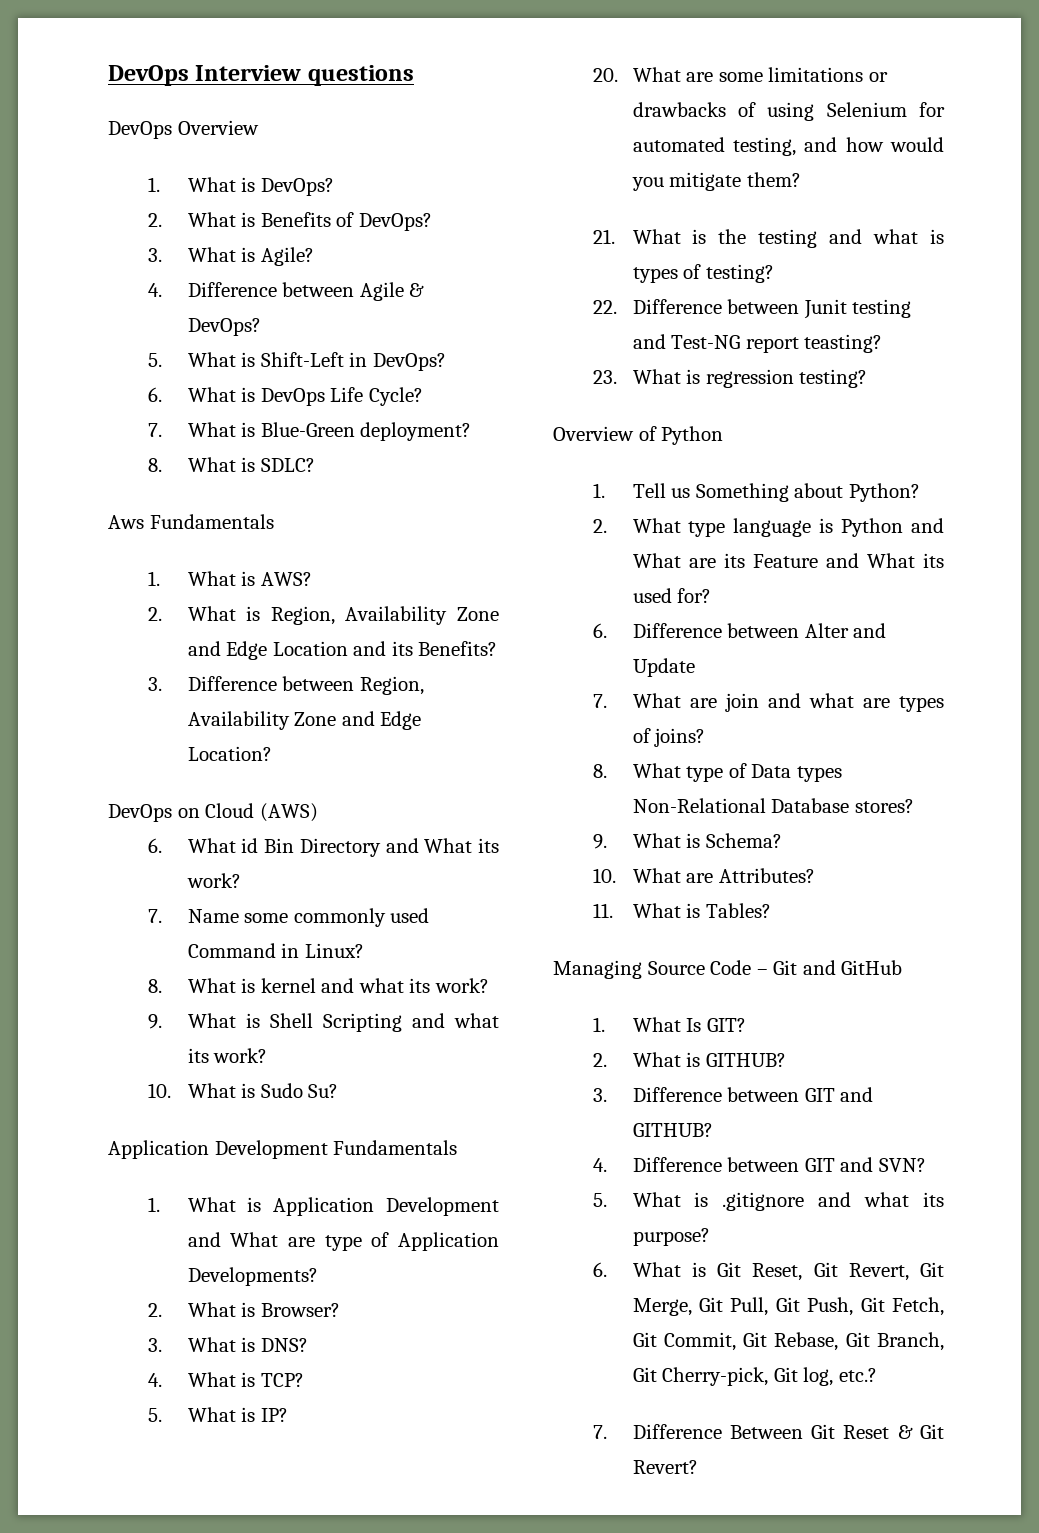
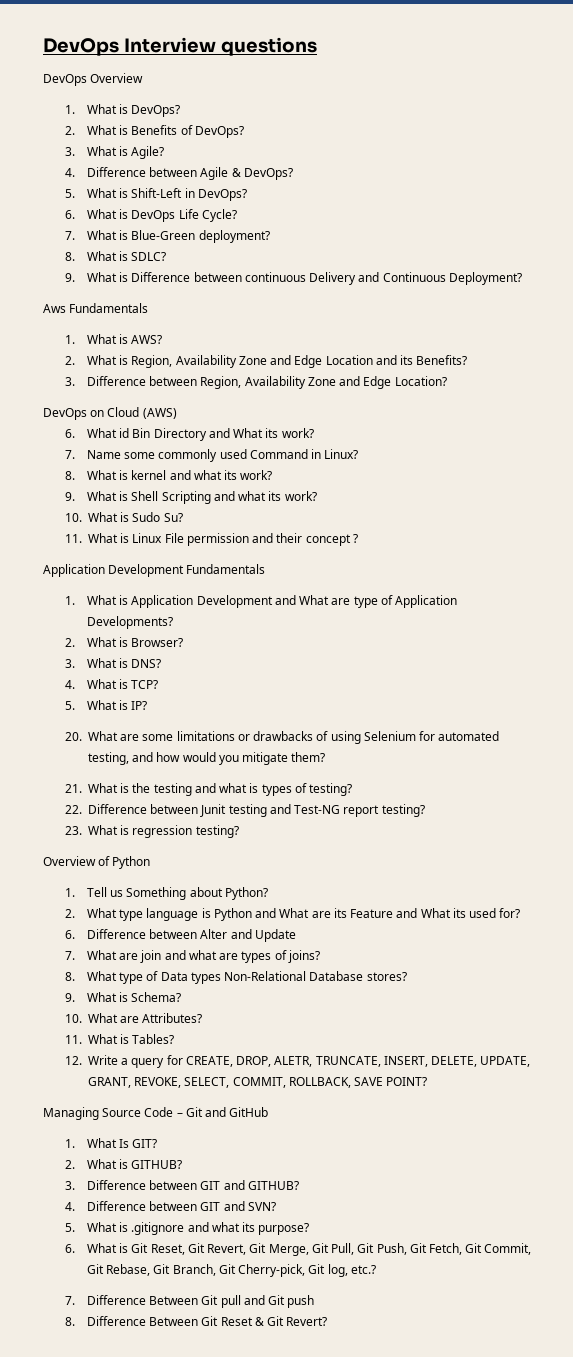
+ 9. What is Difference between continuous Delivery and Continuous Deployment?
+ 11. What is Linux File permission and their concept ?
- 22. Difference between Junit testing and Test-NG report teasting?
+ 22. Difference between Junit testing and Test-NG report testing?
+ 12. Write a query for CREATE, DROP, ALETR, TRUNCATE, INSERT, DELETE, UPDATE, GRANT, REVOKE, SELECT, COMMIT, ROLLBACK, SAVE POINT?
- 7. Difference Between Git Reset & Git Revert?
+ 7. Difference Between Git pull and Git push
+ 8. Difference Between Git Reset & Git Revert?

